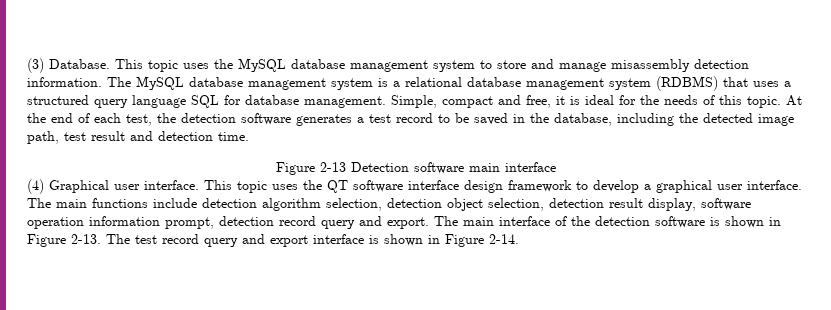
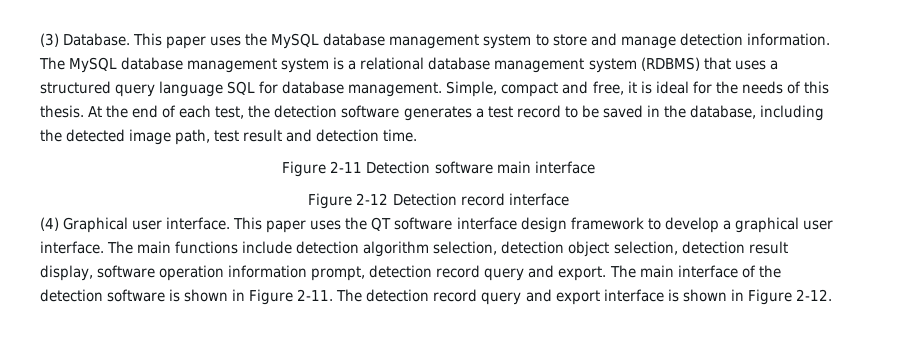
- This topic uses the MySQL database management system to store and manage misassembly detection information.
+ This paper uses the MySQL database management system to store and manage detection information.
- Simple, compact and free, it is ideal for the needs of this topic.
+ Simple, compact and free, it is ideal for the needs of this thesis.
- Figure 2-13 Detection software main interface
+ Figure 2-11 Detection software main interface
+ Figure 2-12 Detection record interface
- This topic uses the QT software interface design framework to develop a graphical user interface.
+ This paper uses the QT software interface design framework to develop a graphical user interface.
- The main interface of the detection software is shown in Figure 2-13. The test record query and export interface is shown in Figure 2-14.
+ The main interface of the detection software is shown in Figure 2-11. The detection record query and export interface is shown in Figure 2-12.

